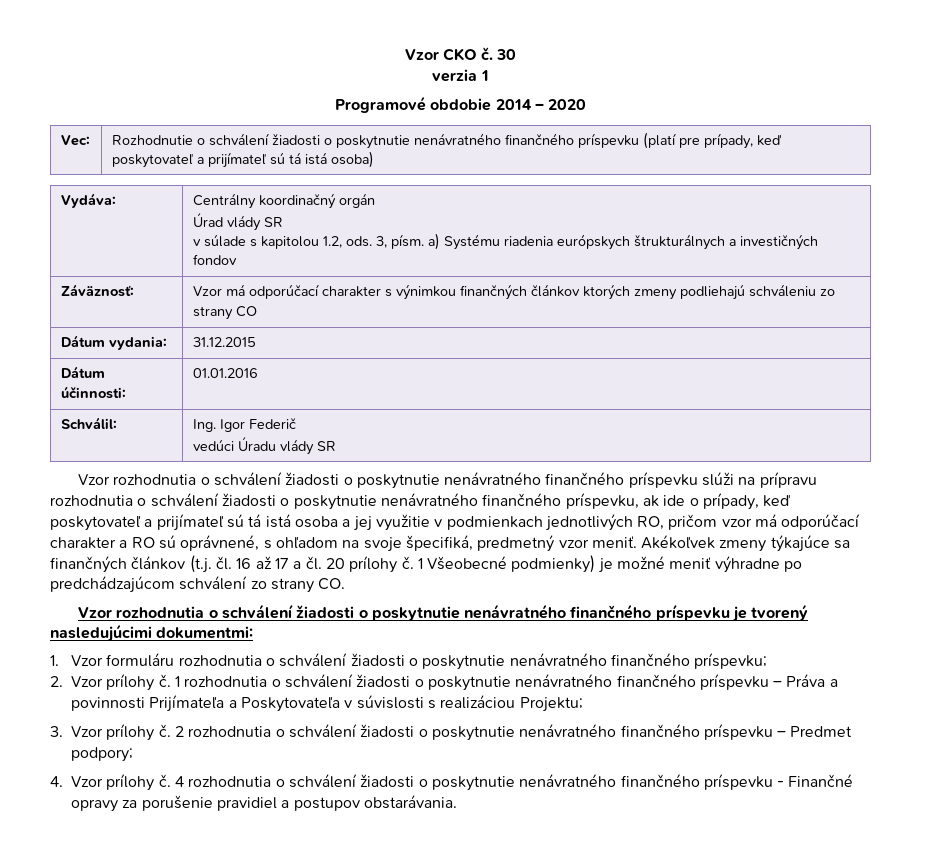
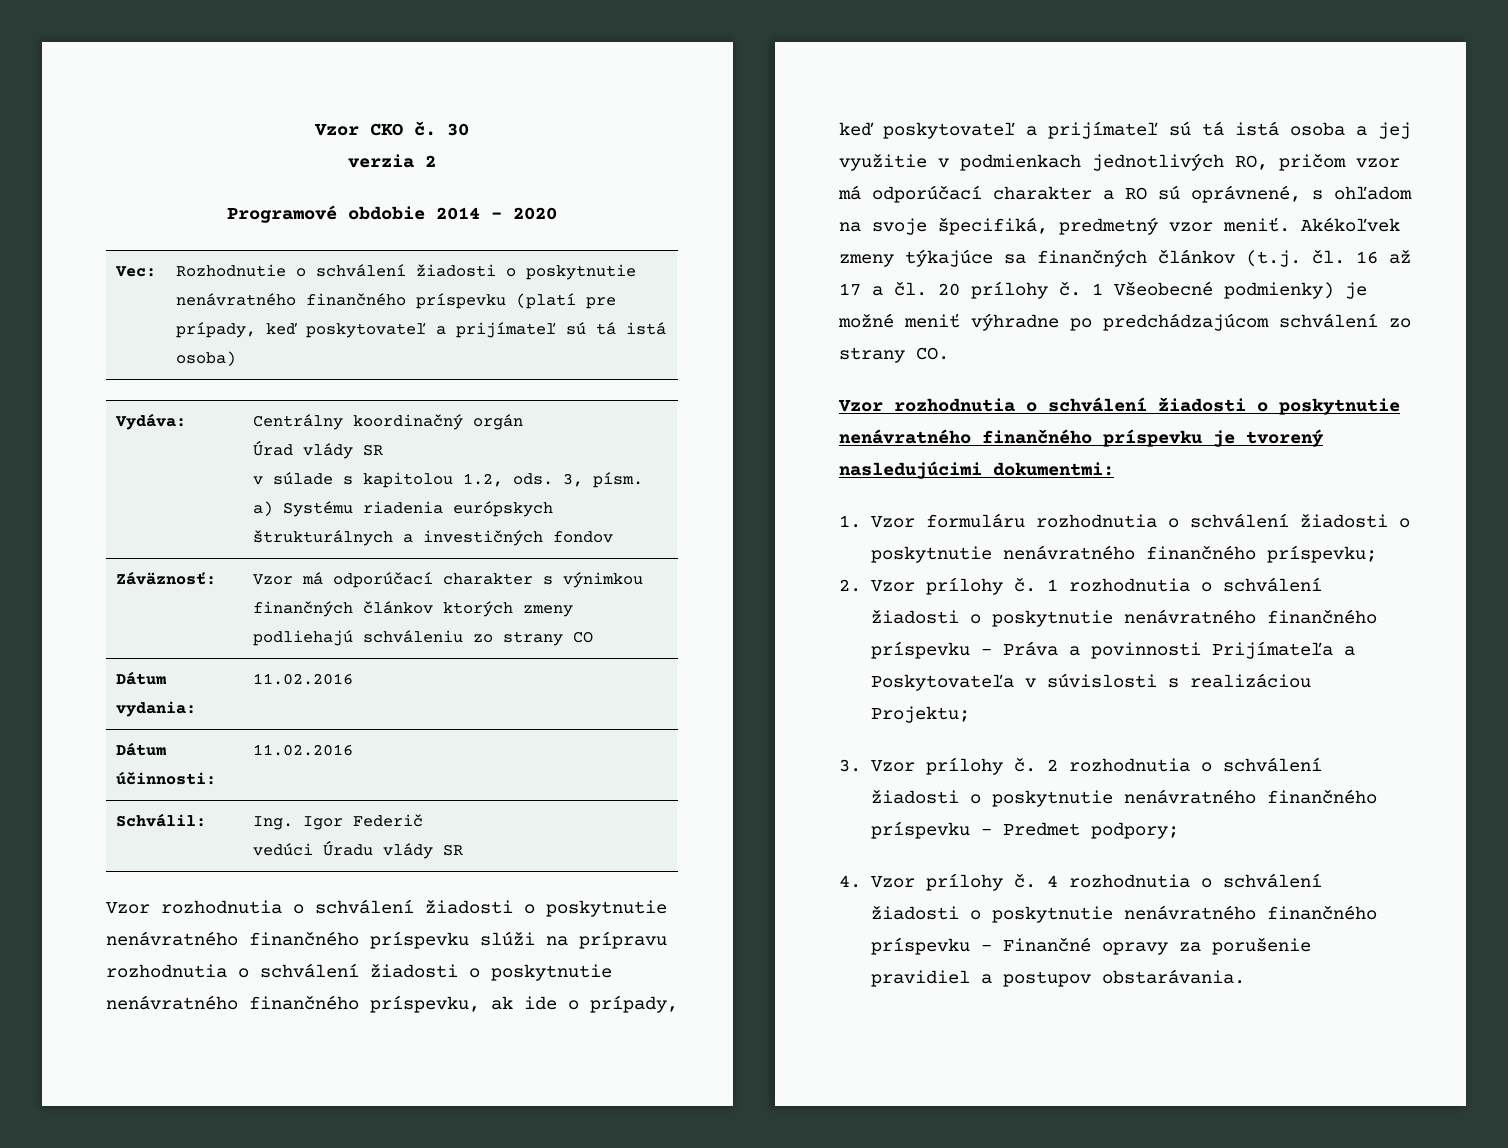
- verzia 1
+ verzia 2
- Dátum vydania: | 31.12.2015
+ Dátum vydania: | 11.02.2016
- Dátum účinnosti: | 01.01.2016
+ Dátum účinnosti: | 11.02.2016

